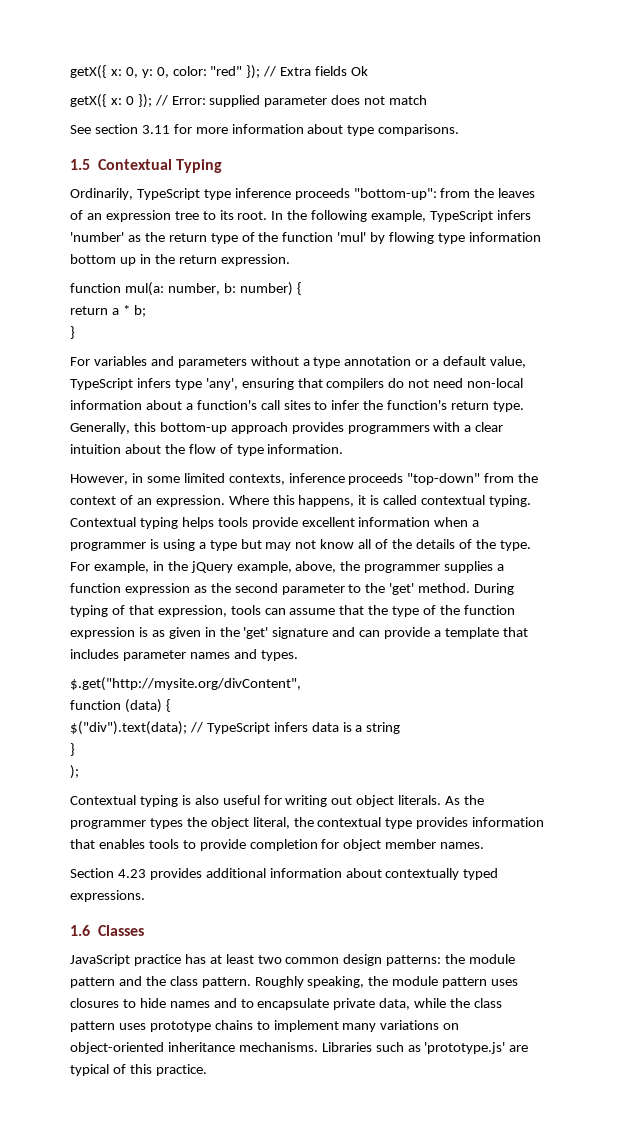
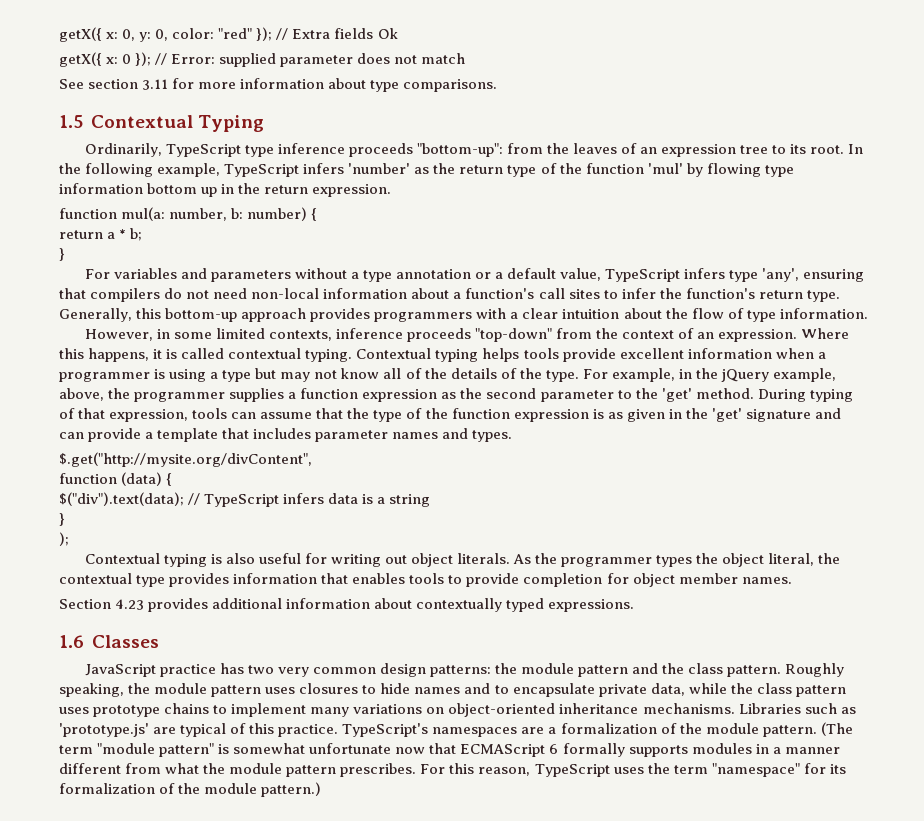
- JavaScript practice has at least two common design patterns: the module pattern and the class pattern.
+ JavaScript practice has two very common design patterns: the module pattern and the class pattern.
+ TypeScript's namespaces are a formalization of the module pattern. (The term "module pattern" is somewhat unfortunate now that ECMAScript 6 formally supports modules in a manner different from what the module pattern prescribes. For this reason, TypeScript uses the term "namespace" for its formalization of the module pattern.)

